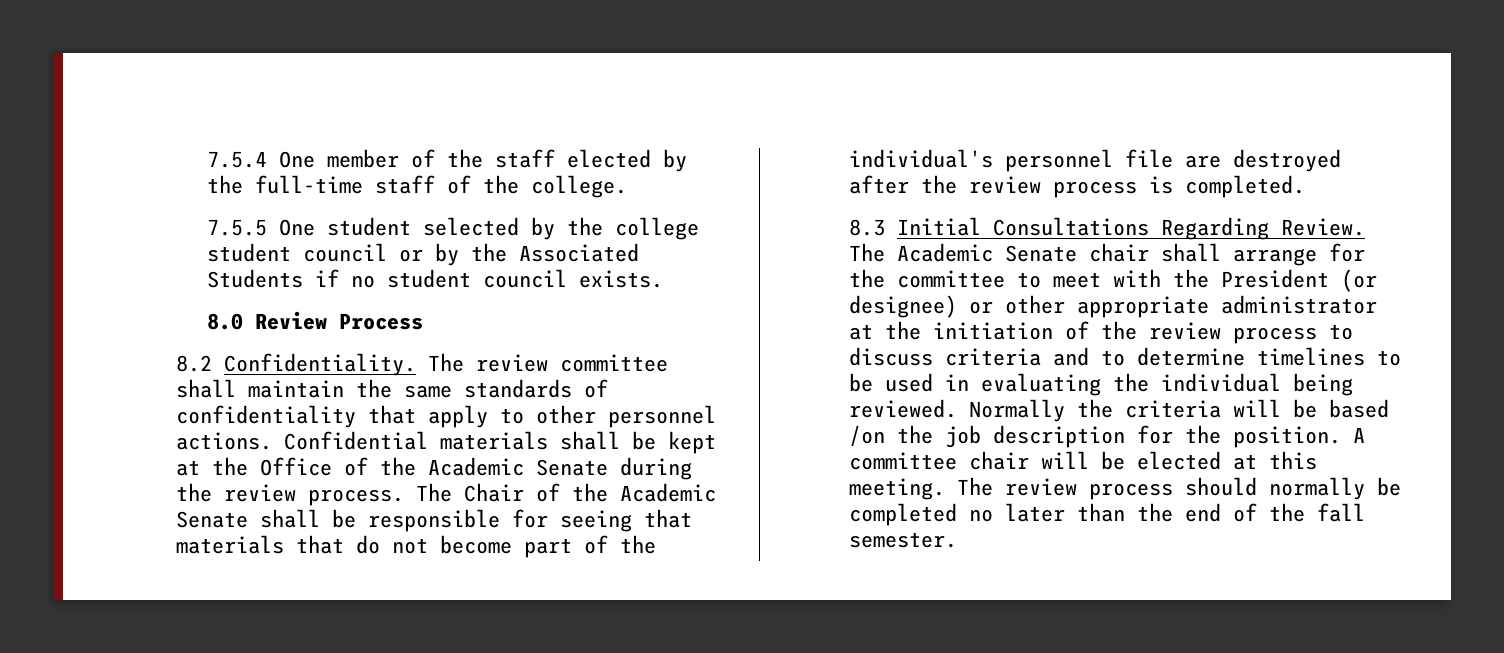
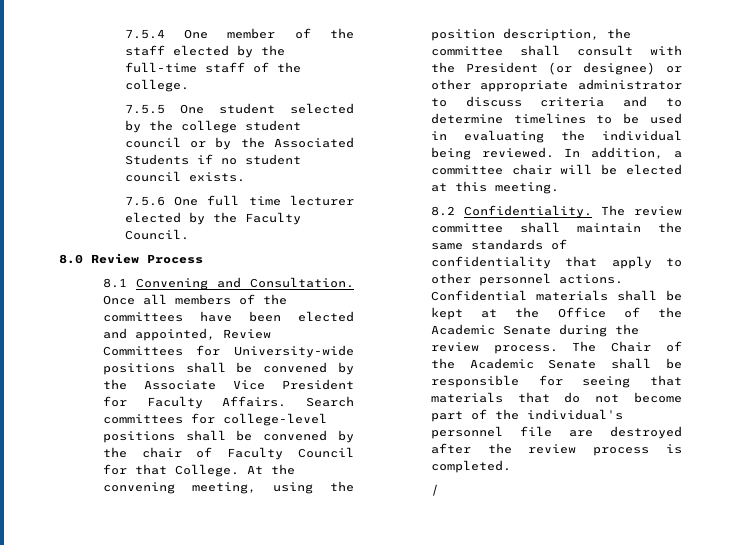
+ 7.5.6 One full time lecturer elected by the Faculty Council.
  8.0 Review Process
+ 8.1 Convening and Consultation. Once all members of the committees have been elected and appointed, Review Committees for University-wide positions shall be convened by the Associate Vice President for Faculty Affairs. Search committees for college-level positions shall be convened by the chair of Faculty Council for that College. At the convening meeting, using the position description, the committee shall consult with the President (or designee) or other appropriate administrator to discuss criteria and to determine timelines to be used in evaluating the individual being reviewed. In addition, a committee chair will be elected at this meeting.
- 8.3 Initial Consultations Regarding Review. The Academic Senate chair shall arrange for the committee to meet with the President (or designee) or other appropriate administrator at the initiation of the review process to discuss criteria and to determine timelines to be used in evaluating the individual being reviewed. Normally the criteria will be based /on the job description for the position. A committee chair will be elected at this meeting. The review process should normally be completed no later than the end of the fall semester.
+ /

